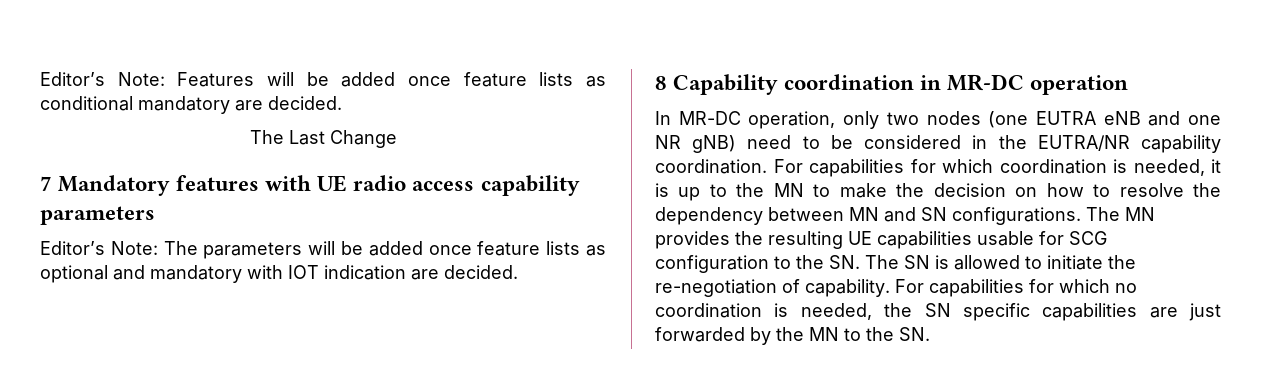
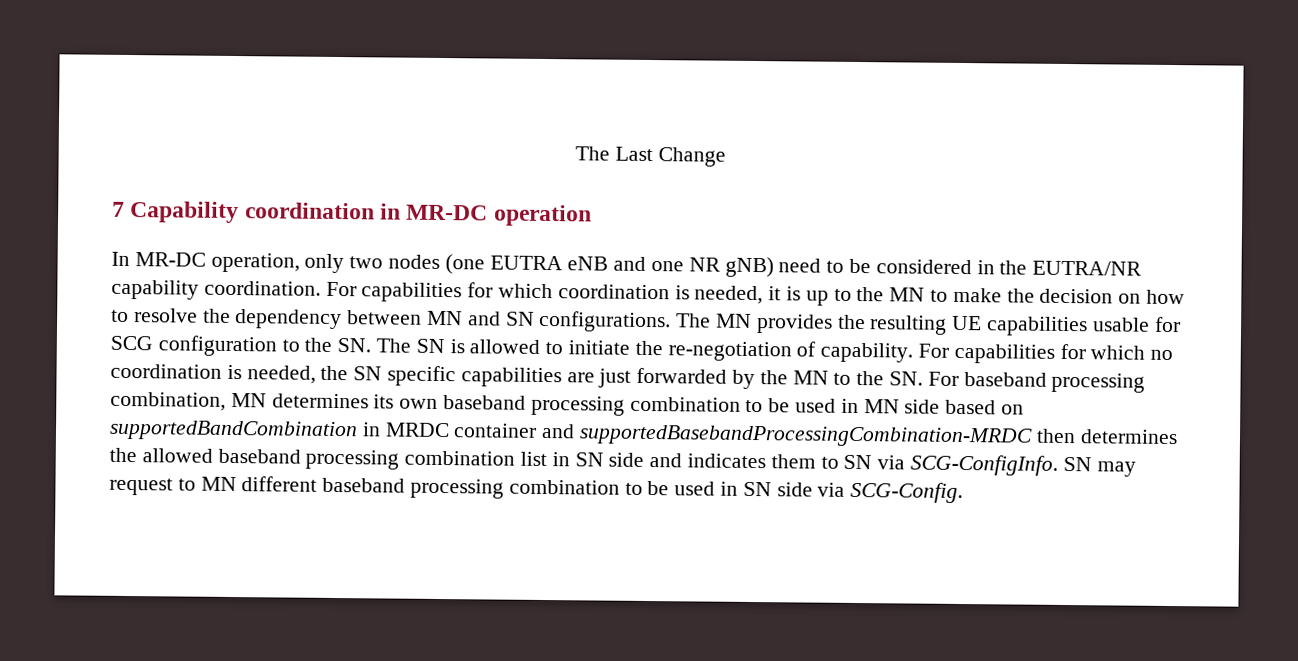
- Editor’s Note: Features will be added once feature lists as conditional mandatory are decided.
  The Last Change
- 7 Mandatory features with UE radio access capability parameters
- Editor’s Note: The parameters will be added once feature lists as optional and mandatory with IOT indication are decided.
- 8 Capability coordination in MR-DC operation
+ 7 Capability coordination in MR-DC operation
- For capabilities for which no coordination is needed, the SN specific capabilities are just forwarded by the MN to the SN.
+ For capabilities for which no coordination is needed, the SN specific capabilities are just forwarded by the MN to the SN. For baseband processing combination, MN determines its own baseband processing combination to be used in MN side based on supportedBandCombination in MRDC container and supportedBasebandProcessingCombination-MRDC then determines the allowed baseband processing combination list in SN side and indicates them to SN via SCG-ConfigInfo. SN may request to MN different baseband processing combination to be used in SN side via SCG-Config.

